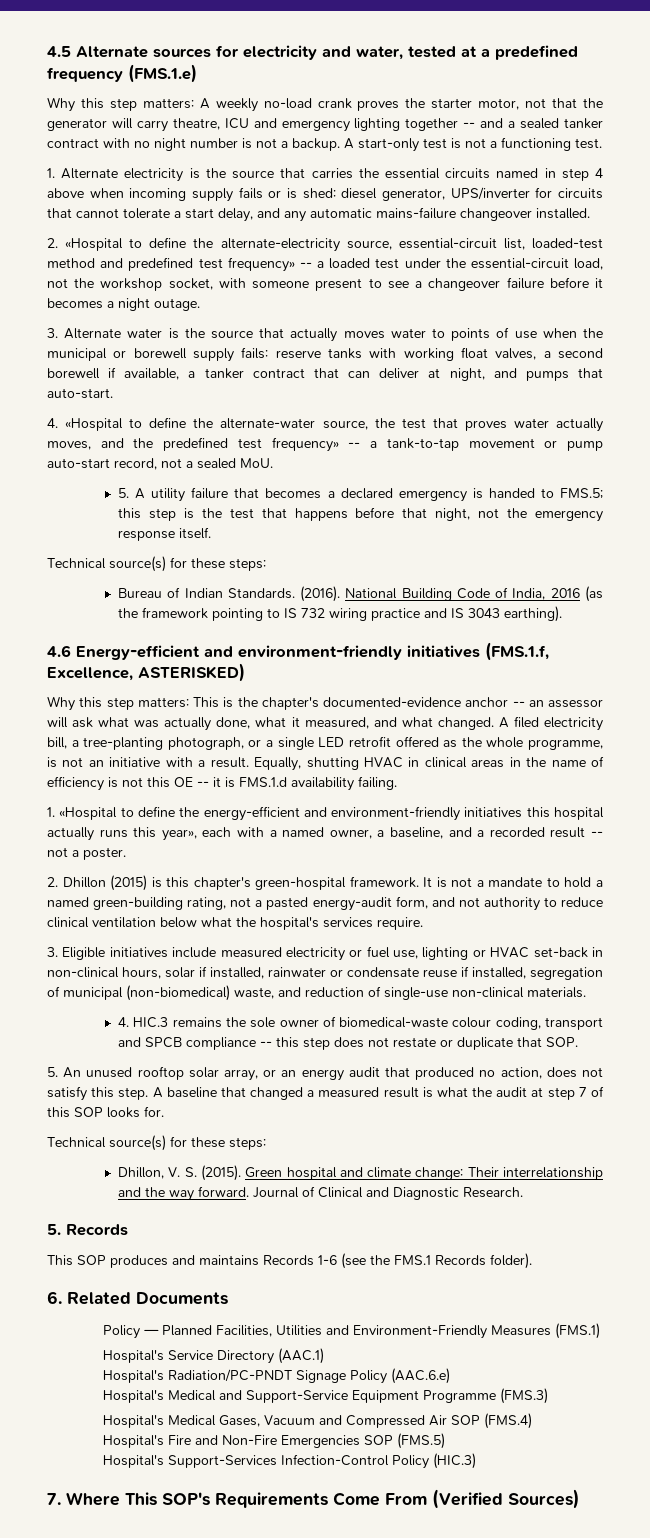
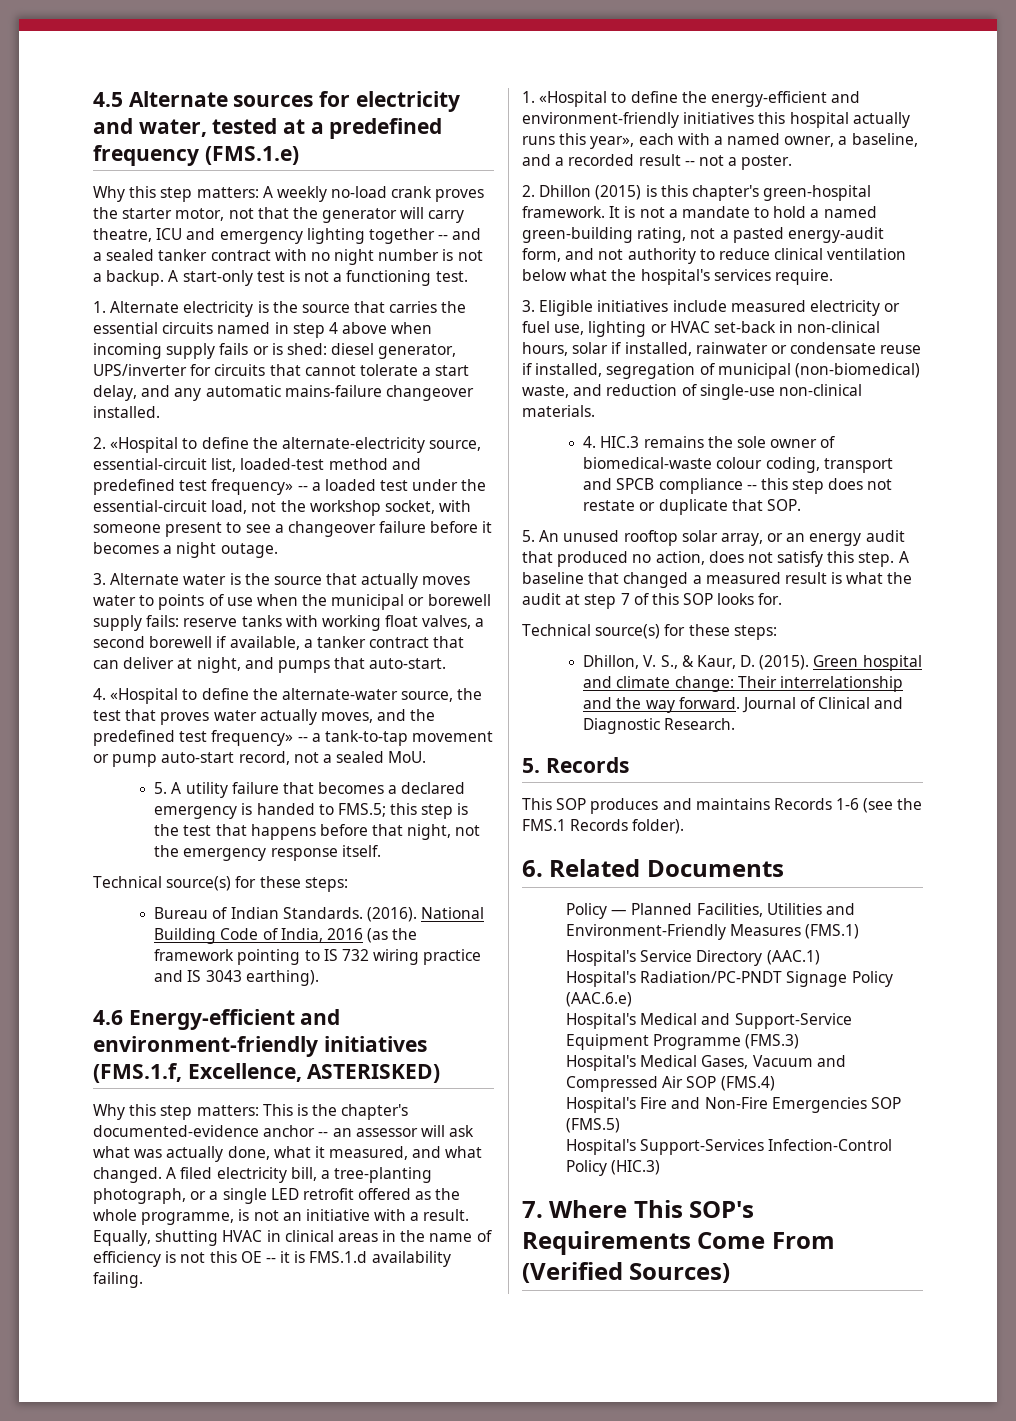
- Dhillon, V. S. (2015).
+ Dhillon, V. S., & Kaur, D. (2015).

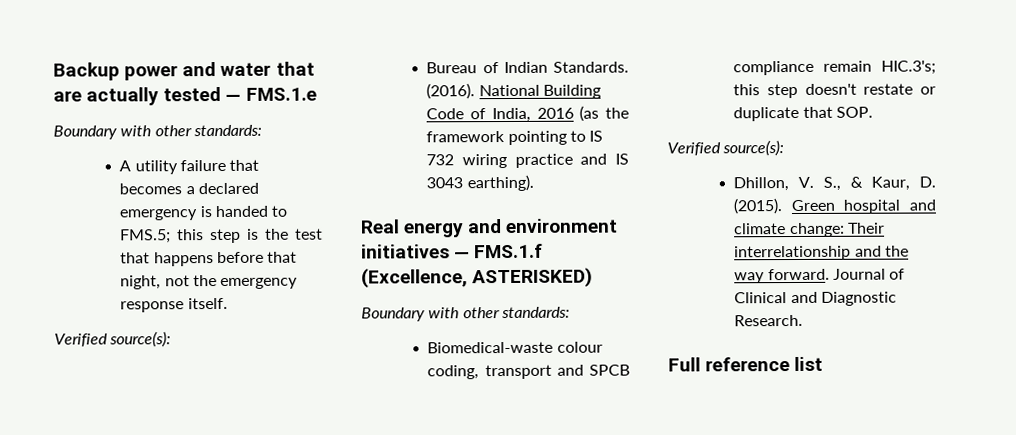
- 4.5 Alternate sources for electricity and water, tested at a predefined frequency (FMS.1.e)
- Why this step matters: A weekly no-load crank proves the starter motor, not that the generator will carry theatre, ICU and emergency lighting together -- and a sealed tanker contract with no night number is not a backup. A start-only test is not a functioning test.
- 1. Alternate electricity is the source that carries the essential circuits named in step 4 above when incoming supply fails or is shed: diesel generator, UPS/inverter for circuits that cannot tolerate a start delay, and any automatic mains-failure changeover installed.
- 2. «Hospital to define the alternate-electricity source, essential-circuit list, loaded-test method and predefined test frequency» -- a loaded test under the essential-circuit load, not the workshop socket, with someone present to see a changeover failure before it becomes a night outage.
- 3. Alternate water is the source that actually moves water to points of use when the municipal or borewell supply fails: reserve tanks with working float valves, a second borewell if available, a tanker contract that can deliver at night, and pumps that auto-start.
- 4. «Hospital to define the alternate-water source, the test that proves water actually moves, and the predefined test frequency» -- a tank-to-tap movement or pump auto-start record, not a sealed MoU.
- 5. A utility failure that becomes a declared emergency is handed to FMS.5; this step is the test that happens before that night, not the emergency response itself.
- Technical source(s) for these steps:
+ Backup power and water that are actually tested — FMS.1.e
+ Boundary with other standards:
+ A utility failure that becomes a declared emergency is handed to FMS.5; this step is the test that happens before that night, not the emergency response itself.
+ Verified source(s):
- 4.6 Energy-efficient and environment-friendly initiatives (FMS.1.f, Excellence, ASTERISKED)
- Why this step matters: This is the chapter's documented-evidence anchor -- an assessor will ask what was actually done, what it measured, and what changed. A filed electricity bill, a tree-planting photograph, or a single LED retrofit offered as the whole programme, is not an initiative with a result. Equally, shutting HVAC in clinical areas in the name of efficiency is not this OE -- it is FMS.1.d availability failing.
- 1. «Hospital to define the energy-efficient and environment-friendly initiatives this hospital actually runs this year», each with a named owner, a baseline, and a recorded result -- not a poster.
- 2. Dhillon (2015) is this chapter's green-hospital framework. It is not a mandate to hold a named green-building rating, not a pasted energy-audit form, and not authority to reduce clinical ventilation below what the hospital's services require.
- 3. Eligible initiatives include measured electricity or fuel use, lighting or HVAC set-back in non-clinical hours, solar if installed, rainwater or condensate reuse if installed, segregation of municipal (non-biomedical) waste, and reduction of single-use non-clinical materials.
- 4. HIC.3 remains the sole owner of biomedical-waste colour coding, transport and SPCB compliance -- this step does not restate or duplicate that SOP.
- 5. An unused rooftop solar array, or an energy audit that produced no action, does not satisfy this step. A baseline that changed a measured result is what the audit at step 7 of this SOP looks for.
- Technical source(s) for these steps:
+ Real energy and environment initiatives — FMS.1.f (Excellence, ASTERISKED)
+ Boundary with other standards:
+ Biomedical-waste colour coding, transport and SPCB compliance remain HIC.3's; this step doesn't restate or duplicate that SOP.
+ Verified source(s):
- 5. Records
- This SOP produces and maintains Records 1-6 (see the FMS.1 Records folder).
- 6. Related Documents
- Policy — Planned Facilities, Utilities and Environment-Friendly Measures (FMS.1)
- Hospital's Service Directory (AAC.1)
- Hospital's Radiation/PC-PNDT Signage Policy (AAC.6.e)
- Hospital's Medical and Support-Service Equipment Programme (FMS.3)
- Hospital's Medical Gases, Vacuum and Compressed Air SOP (FMS.4)
- Hospital's Fire and Non-Fire Emergencies SOP (FMS.5)
- Hospital's Support-Services Infection-Control Policy (HIC.3)
- 7. Where This SOP's Requirements Come From (Verified Sources)
+ Full reference list

